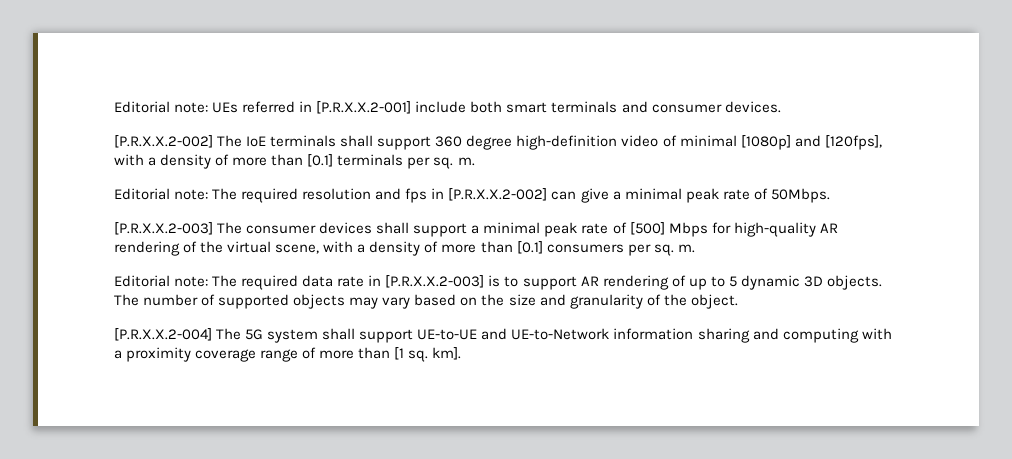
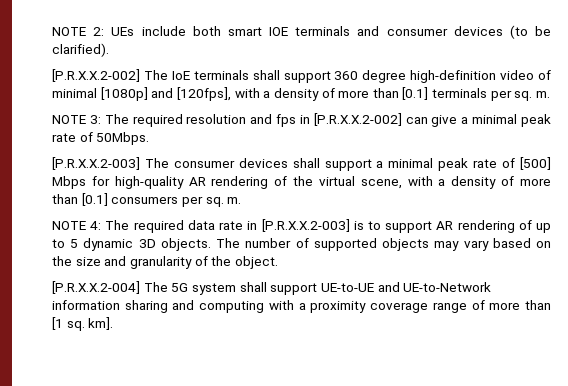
- Editorial note: UEs referred in [P.R.X.X.2-001] include both smart terminals and consumer devices.
+ NOTE 2: UEs include both smart IOE terminals and consumer devices (to be clarified).
- Editorial note: The required resolution and fps in [P.R.X.X.2-002] can give a minimal peak rate of 50Mbps.
+ NOTE 3: The required resolution and fps in [P.R.X.X.2-002] can give a minimal peak rate of 50Mbps.
- Editorial note: The required data rate in [P.R.X.X.2-003] is to support AR rendering of up to 5 dynamic 3D objects.
+ NOTE 4: The required data rate in [P.R.X.X.2-003] is to support AR rendering of up to 5 dynamic 3D objects.

